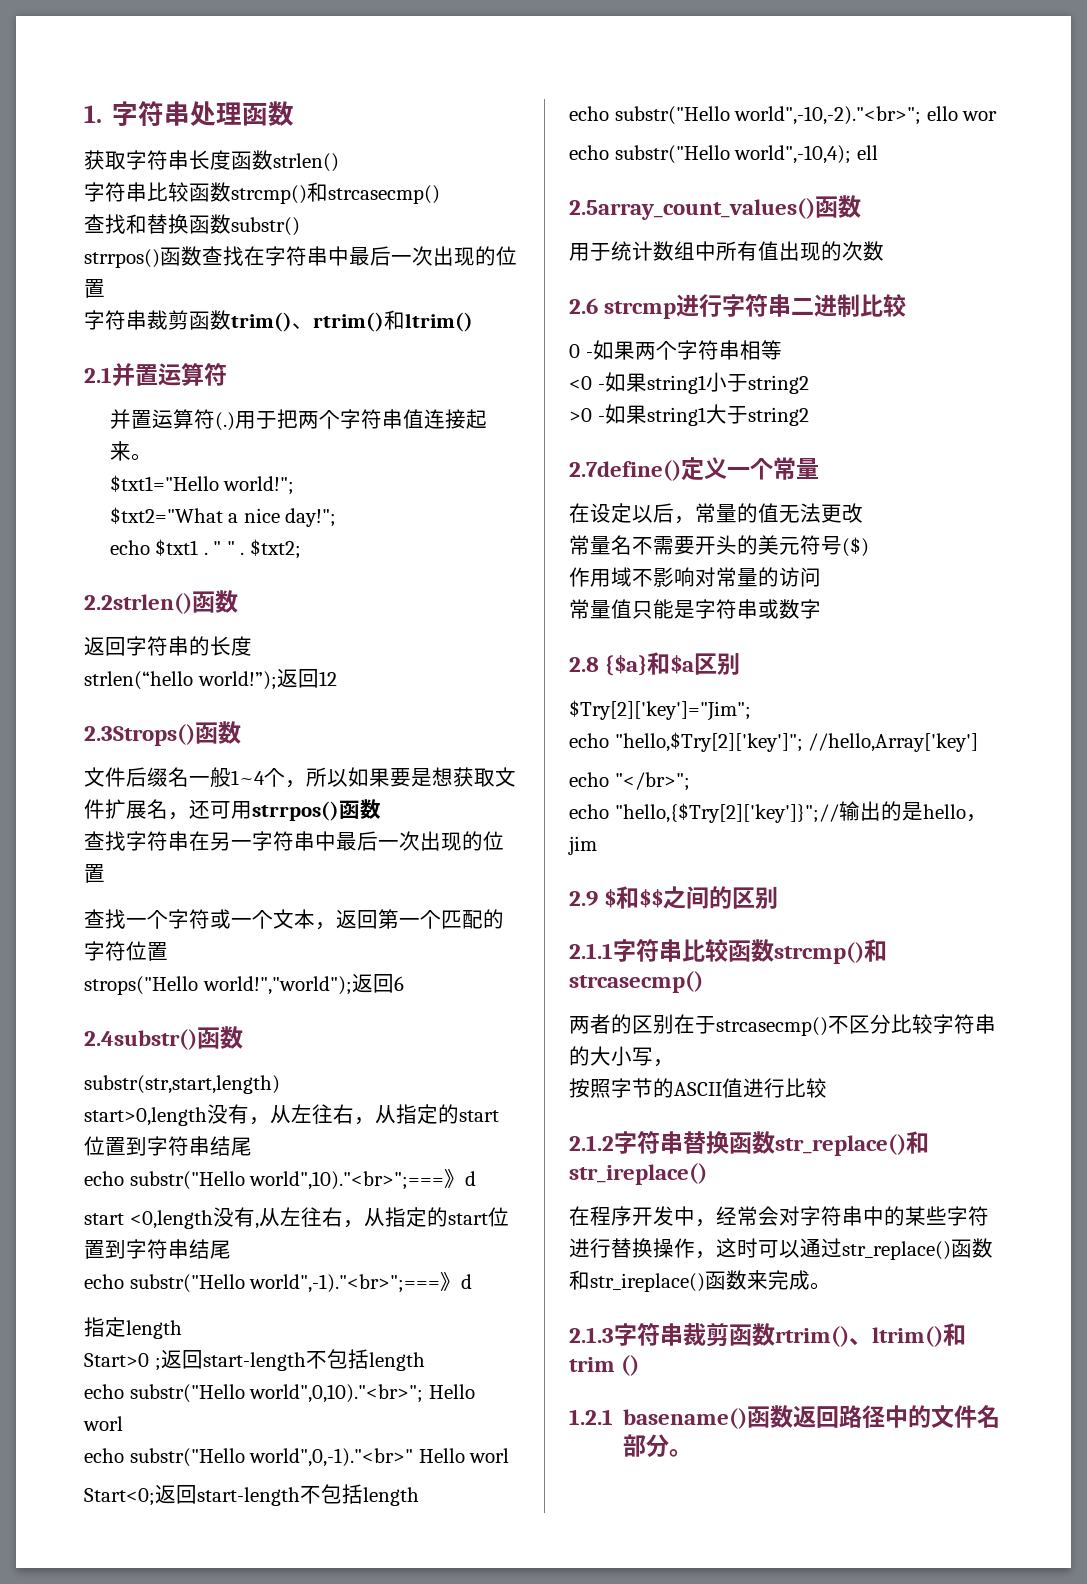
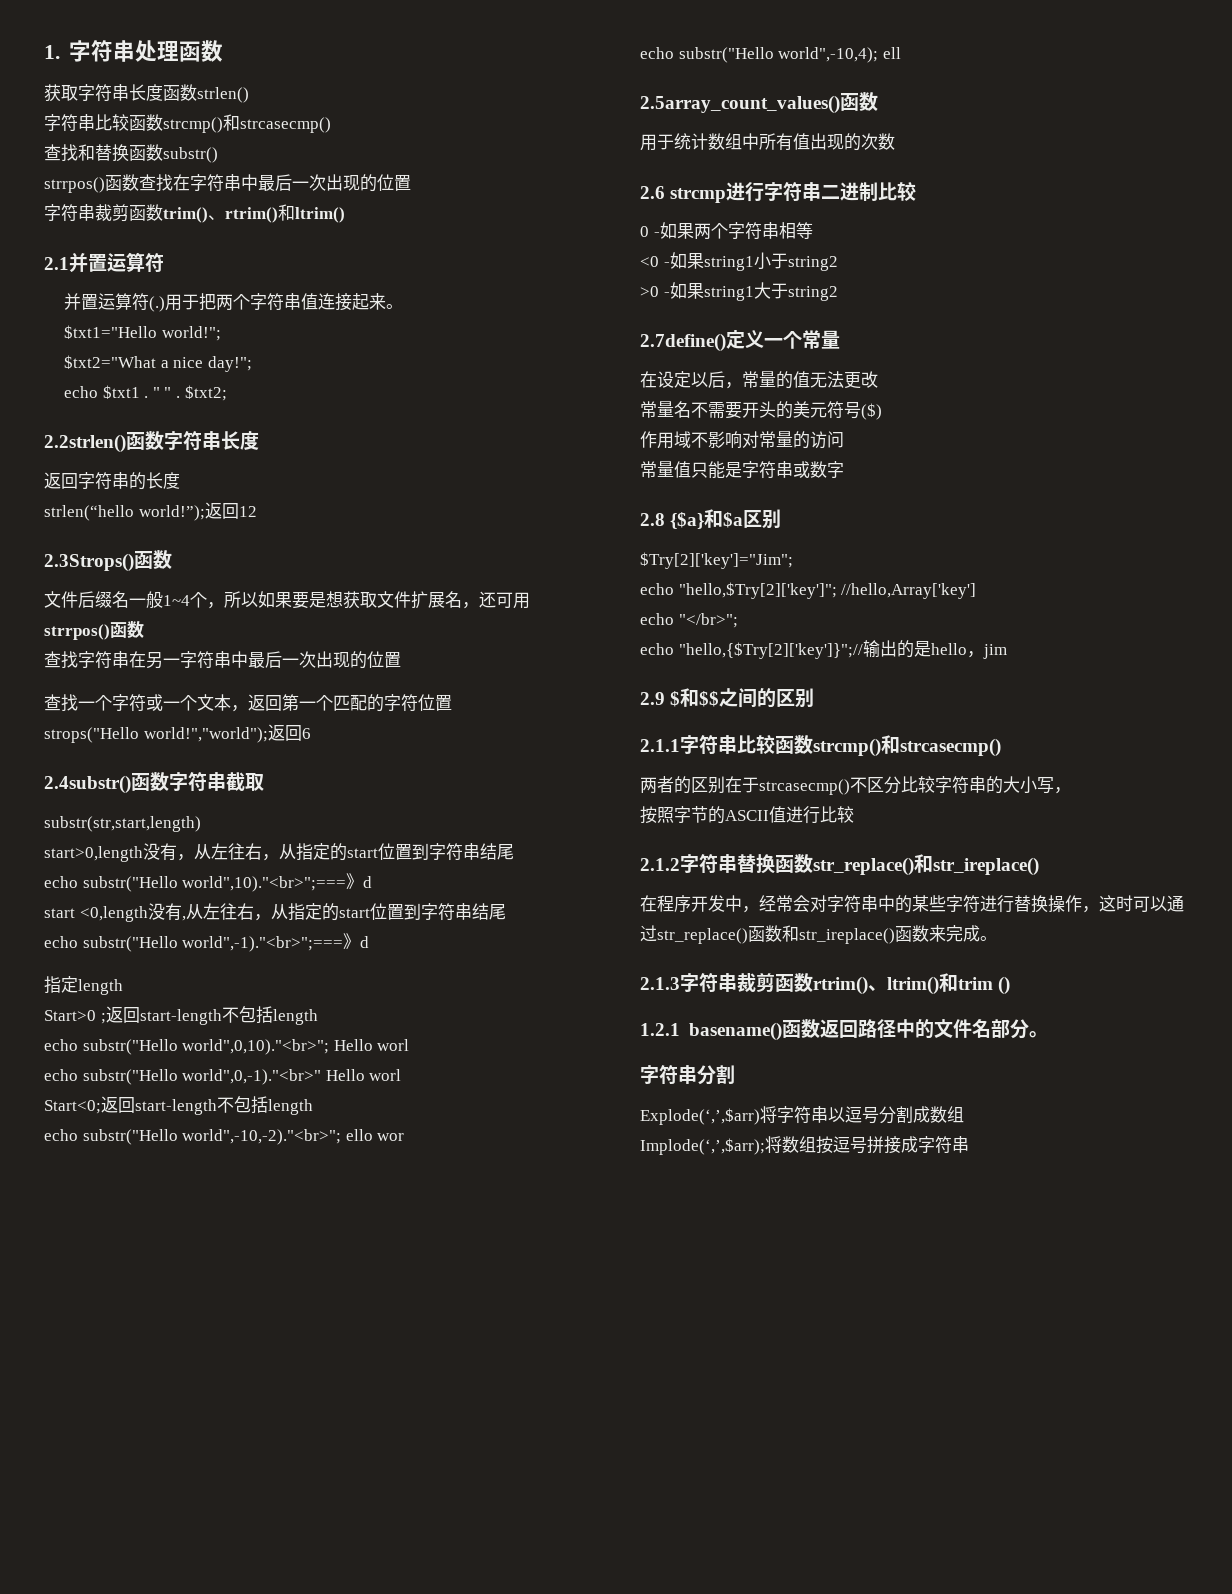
- 2.2strlen()函数
+ 2.2strlen()函数字符串长度
- 2.4substr()函数
+ 2.4substr()函数字符串截取
+ 字符串分割
+ Explode(‘,’,$arr)将字符串以逗号分割成数组
+ Implode(‘,’,$arr);将数组按逗号拼接成字符串

